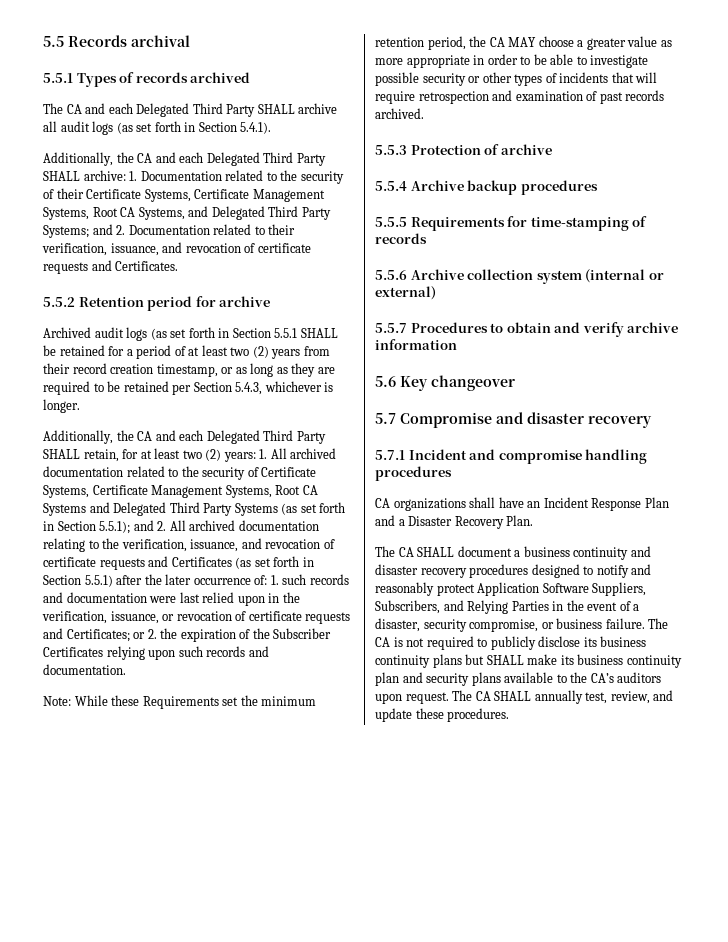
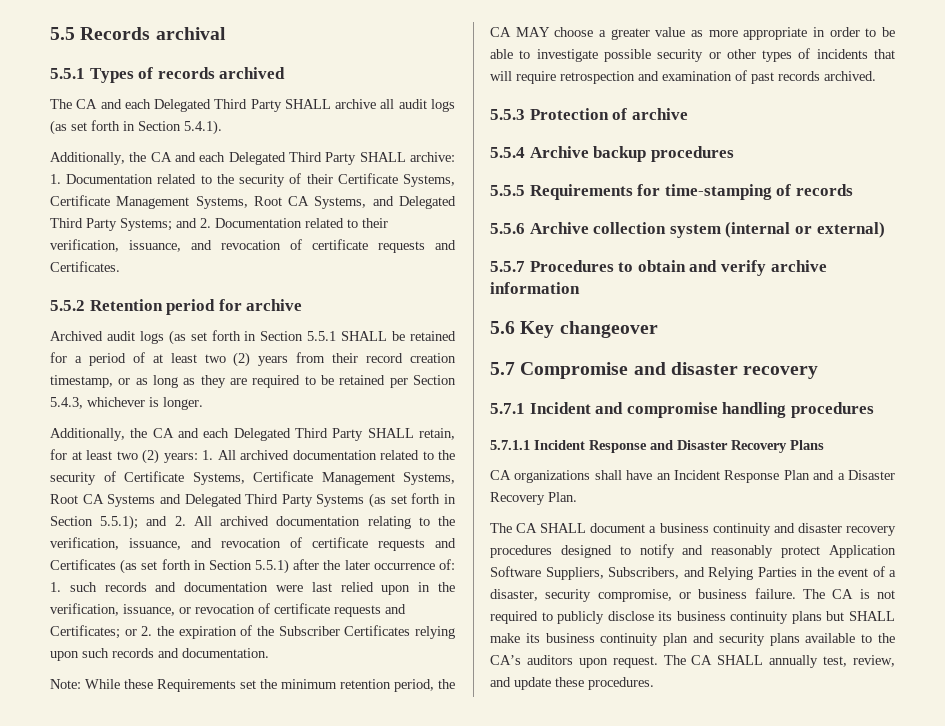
+ 5.7.1.1 Incident Response and Disaster Recovery Plans

